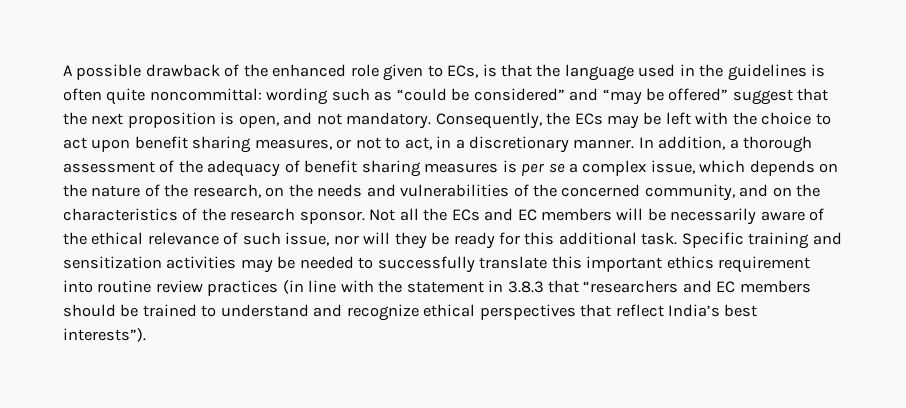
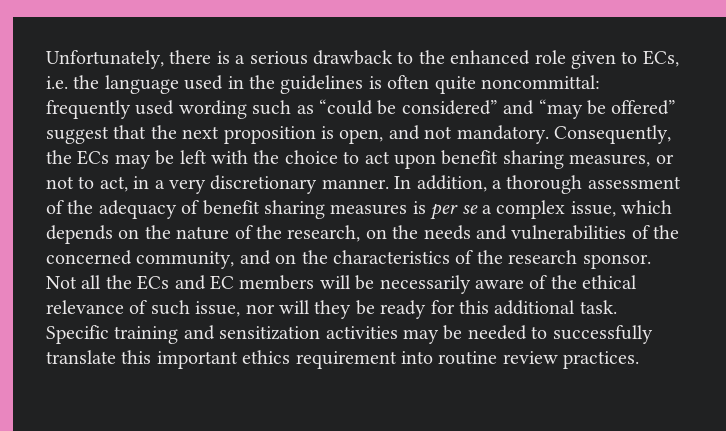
- A possible drawback of the enhanced role given to ECs, is that the language used in the guidelines is often quite noncommittal: wording such as “could be considered” and “may be offered” suggest that the next proposition is open, and not mandatory.
+ Unfortunately, there is a serious drawback to the enhanced role given to ECs, i.e. the language used in the guidelines is often quite noncommittal: frequently used wording such as “could be considered” and “may be offered” suggest that the next proposition is open, and not mandatory.
- Consequently, the ECs may be left with the choice to act upon benefit sharing measures, or not to act, in a discretionary manner.
+ Consequently, the ECs may be left with the choice to act upon benefit sharing measures, or not to act, in a very discretionary manner.
- Specific training and sensitization activities may be needed to successfully translate this important ethics requirement into routine review practices (in line with the statement in 3.8.3 that “researchers and EC members should be trained to understand and recognize ethical perspectives that reflect India’s best interests”).
+ Specific training and sensitization activities may be needed to successfully translate this important ethics requirement into routine review practices.

